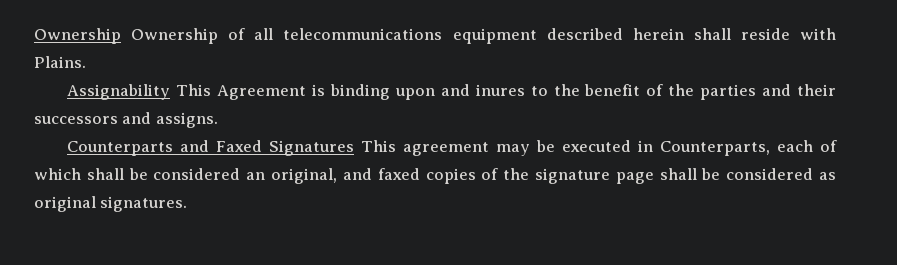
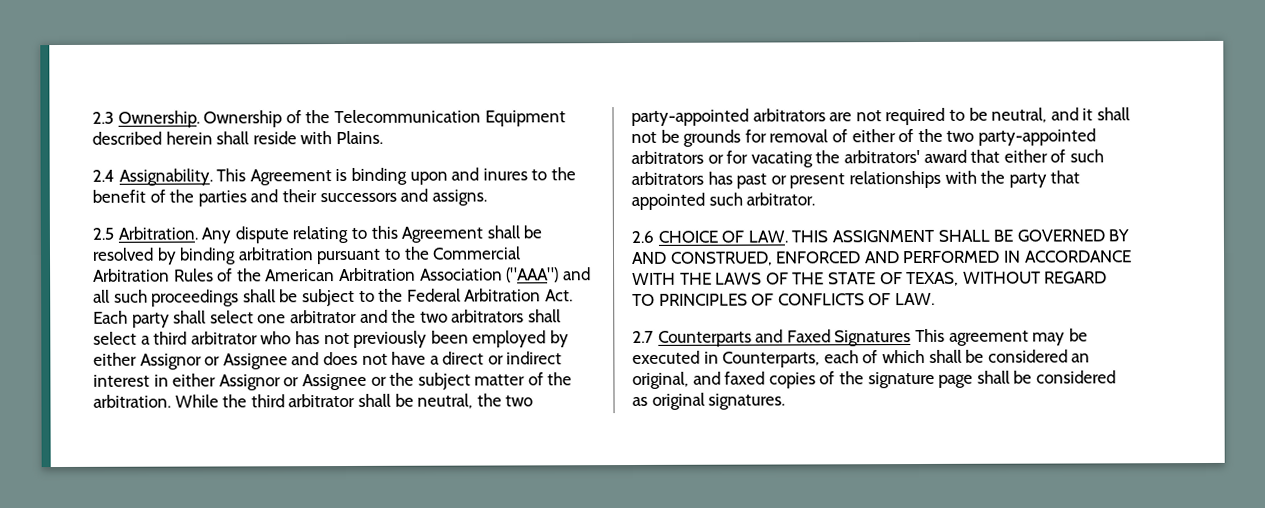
- Ownership Ownership of all telecommunications equipment described herein shall reside with Plains.
+ 2.3 Ownership. Ownership of the Telecommunication Equipment described herein shall reside with Plains.
- Assignability This Agreement is binding upon and inures to the benefit of the parties and their successors and assigns.
+ 2.4 Assignability. This Agreement is binding upon and inures to the benefit of the parties and their successors and assigns.
- Counterparts and Faxed Signatures This agreement may be executed in Counterparts, each of which shall be considered an original, and faxed copies of the signature page shall be considered as original signatures.
+ 2.5 Arbitration. Any dispute relating to this Agreement shall be resolved by binding arbitration pursuant to the Commercial Arbitration Rules of the American Arbitration Association ("AAA") and all such proceedings shall be subject to the Federal Arbitration Act. Each party shall select one arbitrator and the two arbitrators shall select a third arbitrator who has not previously been employed by either Assignor or Assignee and does not have a direct or indirect interest in either Assignor or Assignee or the subject matter of the arbitration. While the third arbitrator shall be neutral, the two party-appointed arbitrators are not required to be neutral, and it shall not be grounds for removal of either of the two party-appointed arbitrators or for vacating the arbitrators' award that either of such arbitrators has past or present relationships with the party that appointed such arbitrator.
+ 2.6 CHOICE OF LAW. THIS ASSIGNMENT SHALL BE GOVERNED BY AND CONSTRUED, ENFORCED AND PERFORMED IN ACCORDANCE WITH THE LAWS OF THE STATE OF TEXAS, WITHOUT REGARD TO PRINCIPLES OF CONFLICTS OF LAW.
+ 2.7 Counterparts and Faxed Signatures This agreement may be executed in Counterparts, each of which shall be considered an original, and faxed copies of the signature page shall be considered as original signatures.

